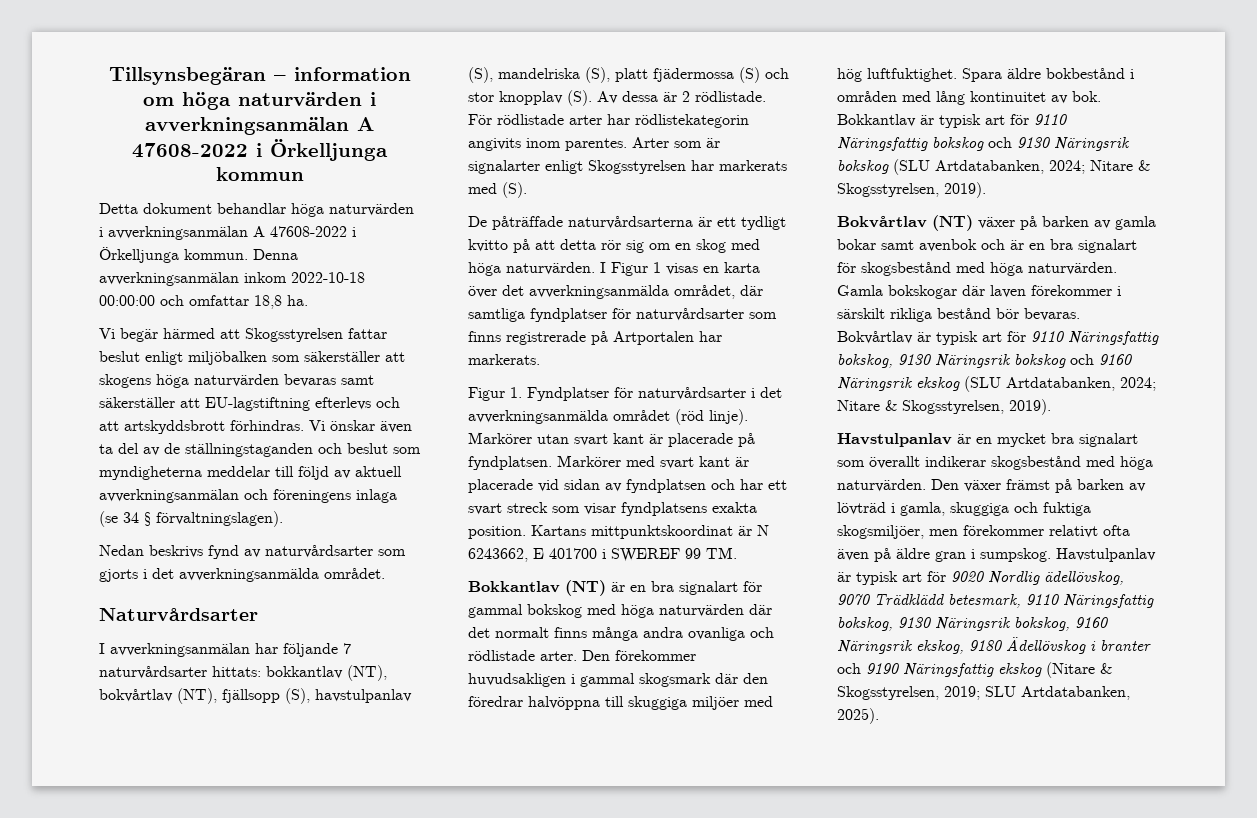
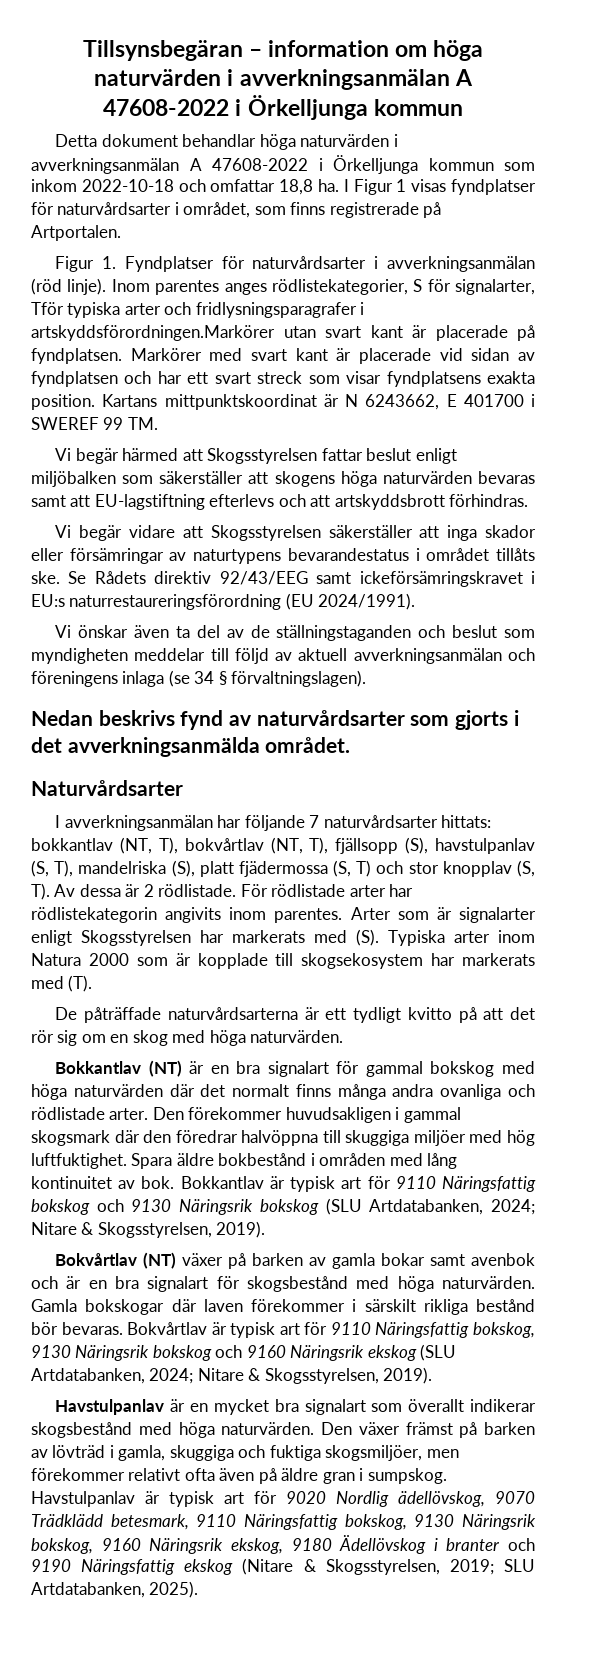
- Detta dokument behandlar höga naturvärden i avverkningsanmälan A 47608-2022 i Örkelljunga kommun. Denna avverkningsanmälan inkom 2022-10-18 00:00:00 och omfattar 18,8 ha.
- Vi begär härmed att Skogsstyrelsen fattar beslut enligt miljöbalken som säkerställer att skogens höga naturvärden bevaras samt säkerställer att EU-lagstiftning efterlevs och att artskyddsbrott förhindras. Vi önskar även ta del av de ställningstaganden och beslut som myndigheterna meddelar till följd av aktuell avverkningsanmälan och föreningens inlaga (se 34 § förvaltningslagen).
- Nedan beskrivs fynd av naturvårdsarter som gjorts i det avverkningsanmälda området.
- Naturvårdsarter
- I avverkningsanmälan har följande 7 naturvårdsarter hittats: bokkantlav (NT), bokvårtlav (NT), fjällsopp (S), havstulpanlav (S), mandelriska (S), platt fjädermossa (S) och stor knopplav (S). Av dessa är 2 rödlistade. För rödlistade arter har rödlistekategorin angivits inom parentes. Arter som är signalarter enligt Skogsstyrelsen har markerats med (S).
- De påträffade naturvårdsarterna är ett tydligt kvitto på att detta rör sig om en skog med höga naturvärden. I Figur 1 visas en karta över det avverkningsanmälda området, där samtliga fyndplatser för naturvårdsarter som finns registrerade på Artportalen har markerats.
+ Detta dokument behandlar höga naturvärden i avverkningsanmälan A 47608-2022 i Örkelljunga kommun som inkom 2022-10-18 och omfattar 18,8 ha. I Figur 1 visas fyndplatser för naturvårdsarter i området, som finns registrerade på Artportalen.
- Figur 1. Fyndplatser för naturvårdsarter i det avverkningsanmälda området (röd linje). Markörer utan svart kant är placerade på fyndplatsen.
+ Figur 1. Fyndplatser för naturvårdsarter i avverkningsanmälan (röd linje). Inom parentes anges rödlistekategorier, S för signalarter, Tför typiska arter och fridlysningsparagrafer i artskyddsförordningen.Markörer utan svart kant är placerade på fyndplatsen.
+ Vi begär härmed att Skogsstyrelsen fattar beslut enligt miljöbalken som säkerställer att skogens höga naturvärden bevaras samt att EU-lagstiftning efterlevs och att artskyddsbrott förhindras.
+ Vi begär vidare att Skogsstyrelsen säkerställer att inga skador eller försämringar av naturtypens bevarandestatus i området tillåts ske. Se Rådets direktiv 92/43/EEG samt ickeförsämringskravet i EU:s naturrestaureringsförordning (EU 2024/1991).
+ Vi önskar även ta del av de ställningstaganden och beslut som myndigheten meddelar till följd av aktuell avverkningsanmälan och föreningens inlaga (se 34 § förvaltningslagen).
+ Nedan beskrivs fynd av naturvårdsarter som gjorts i det avverkningsanmälda området.
+ Naturvårdsarter
+ I avverkningsanmälan har följande 7 naturvårdsarter hittats: bokkantlav (NT, T), bokvårtlav (NT, T), fjällsopp (S), havstulpanlav (S, T), mandelriska (S), platt fjädermossa (S, T) och stor knopplav (S, T). Av dessa är 2 rödlistade. För rödlistade arter har rödlistekategorin angivits inom parentes. Arter som är signalarter enligt Skogsstyrelsen har markerats med (S). Typiska arter inom Natura 2000 som är kopplade till skogsekosystem har markerats med (T).
+ De påträffade naturvårdsarterna är ett tydligt kvitto på att det rör sig om en skog med höga naturvärden.

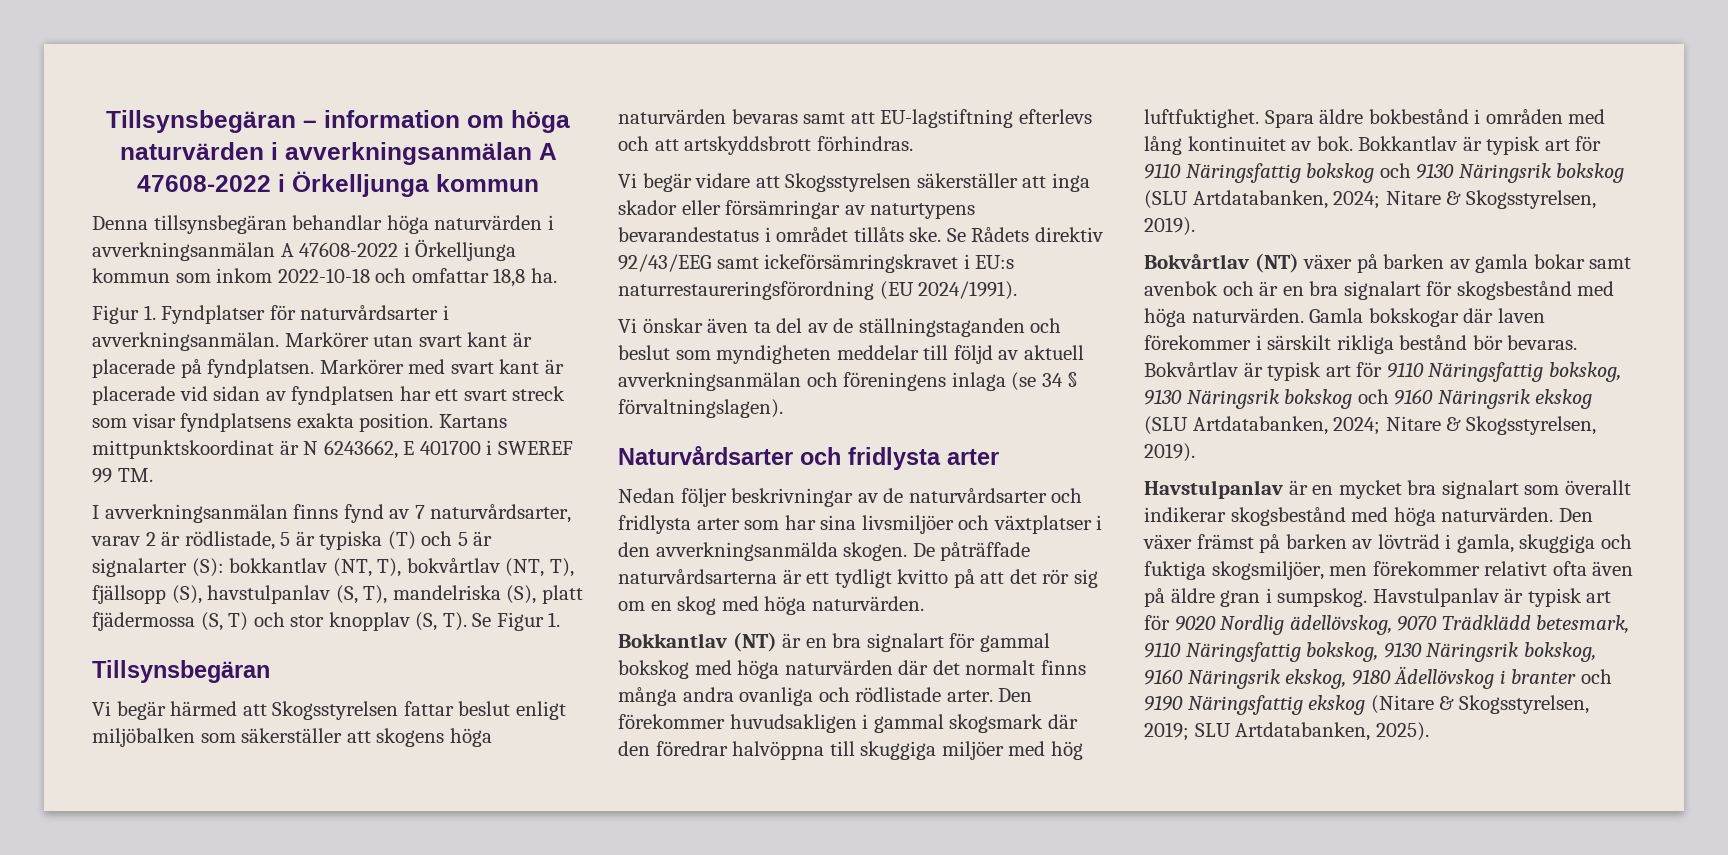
- Detta dokument behandlar höga naturvärden i avverkningsanmälan A 47608-2022 i Örkelljunga kommun som inkom 2022-10-18 och omfattar 18,8 ha. I Figur 1 visas fyndplatser för naturvårdsarter i området, som finns registrerade på Artportalen.
+ Denna tillsynsbegäran behandlar höga naturvärden i avverkningsanmälan A 47608-2022 i Örkelljunga kommun som inkom 2022-10-18 och omfattar 18,8 ha.
- Figur 1. Fyndplatser för naturvårdsarter i avverkningsanmälan (röd linje). Inom parentes anges rödlistekategorier, S för signalarter, Tför typiska arter och fridlysningsparagrafer i artskyddsförordningen.Markörer utan svart kant är placerade på fyndplatsen.
+ Figur 1. Fyndplatser för naturvårdsarter i avverkningsanmälan. Markörer utan svart kant är placerade på fyndplatsen.
- Markörer med svart kant är placerade vid sidan av fyndplatsen och har ett svart streck som visar fyndplatsens exakta position.
+ Markörer med svart kant är placerade vid sidan av fyndplatsen har ett svart streck som visar fyndplatsens exakta position.
+ I avverkningsanmälan finns fynd av 7 naturvårdsarter, varav 2 är rödlistade, 5 är typiska (T) och 5 är signalarter (S): bokkantlav (NT, T), bokvårtlav (NT, T), fjällsopp (S), havstulpanlav (S, T), mandelriska (S), platt fjädermossa (S, T) och stor knopplav (S, T). Se Figur 1.
+ Tillsynsbegäran
- Nedan beskrivs fynd av naturvårdsarter som gjorts i det avverkningsanmälda området.
- Naturvårdsarter
- I avverkningsanmälan har följande 7 naturvårdsarter hittats: bokkantlav (NT, T), bokvårtlav (NT, T), fjällsopp (S), havstulpanlav (S, T), mandelriska (S), platt fjädermossa (S, T) och stor knopplav (S, T). Av dessa är 2 rödlistade. För rödlistade arter har rödlistekategorin angivits inom parentes. Arter som är signalarter enligt Skogsstyrelsen har markerats med (S). Typiska arter inom Natura 2000 som är kopplade till skogsekosystem har markerats med (T).
- De påträffade naturvårdsarterna är ett tydligt kvitto på att det rör sig om en skog med höga naturvärden.
+ Naturvårdsarter och fridlysta arter
+ Nedan följer beskrivningar av de naturvårdsarter och fridlysta arter som har sina livsmiljöer och växtplatser i den avverkningsanmälda skogen. De påträffade naturvårdsarterna är ett tydligt kvitto på att det rör sig om en skog med höga naturvärden.

